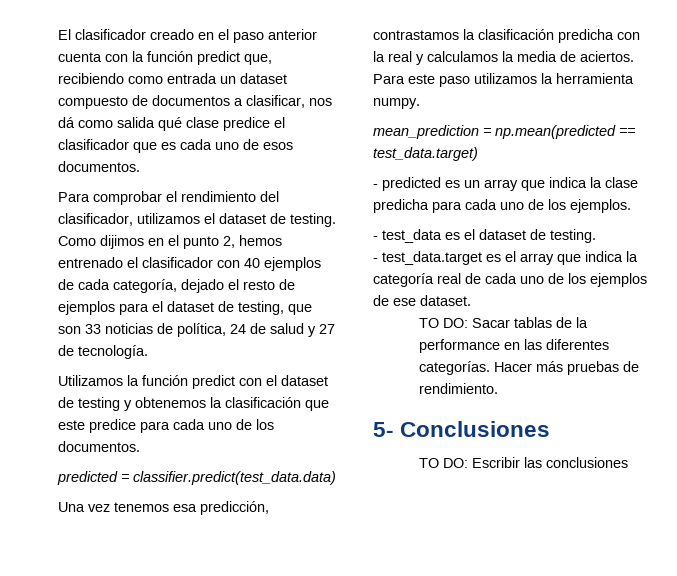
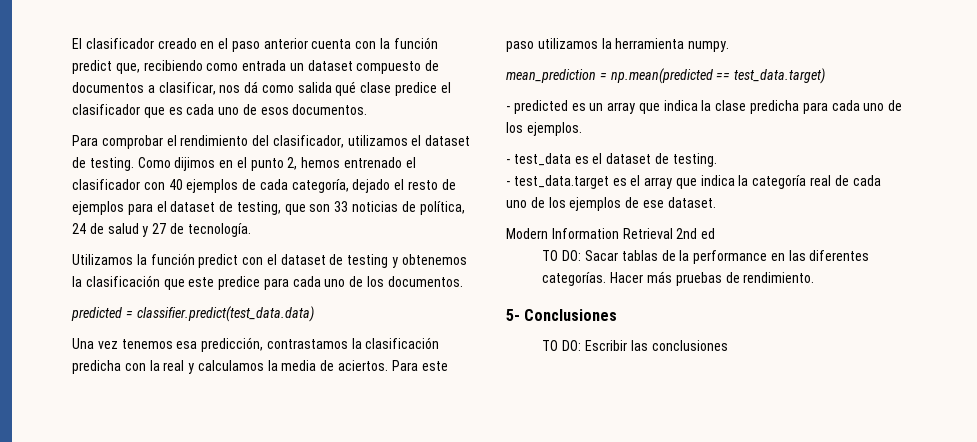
+ Modern Information Retrieval 2nd ed

